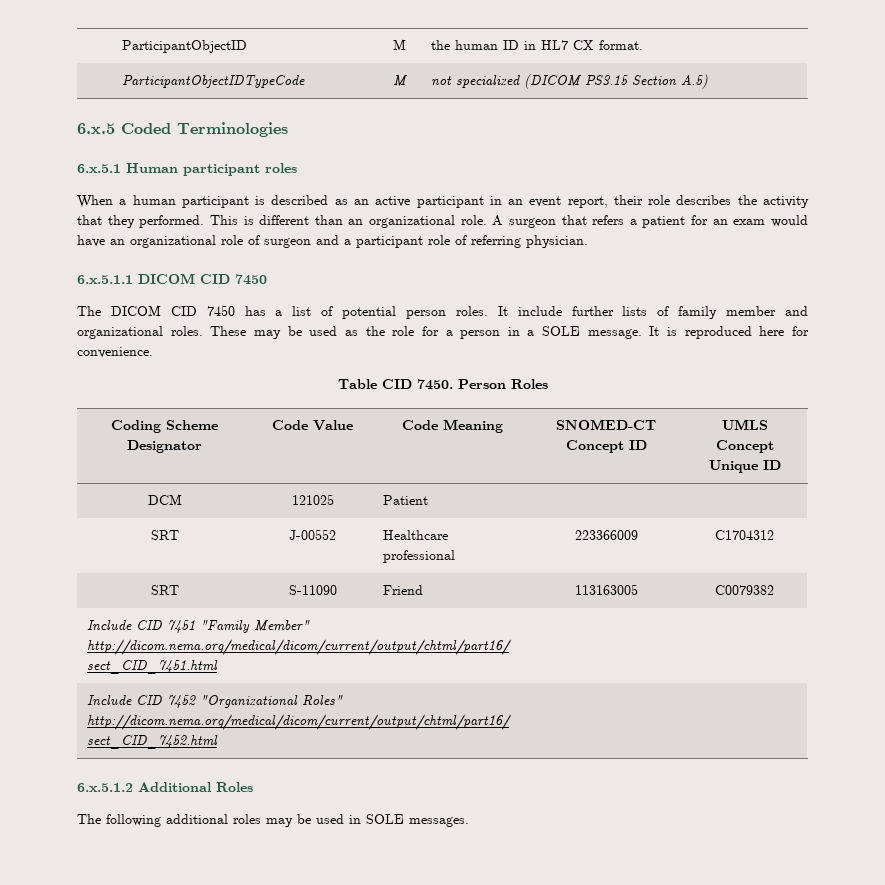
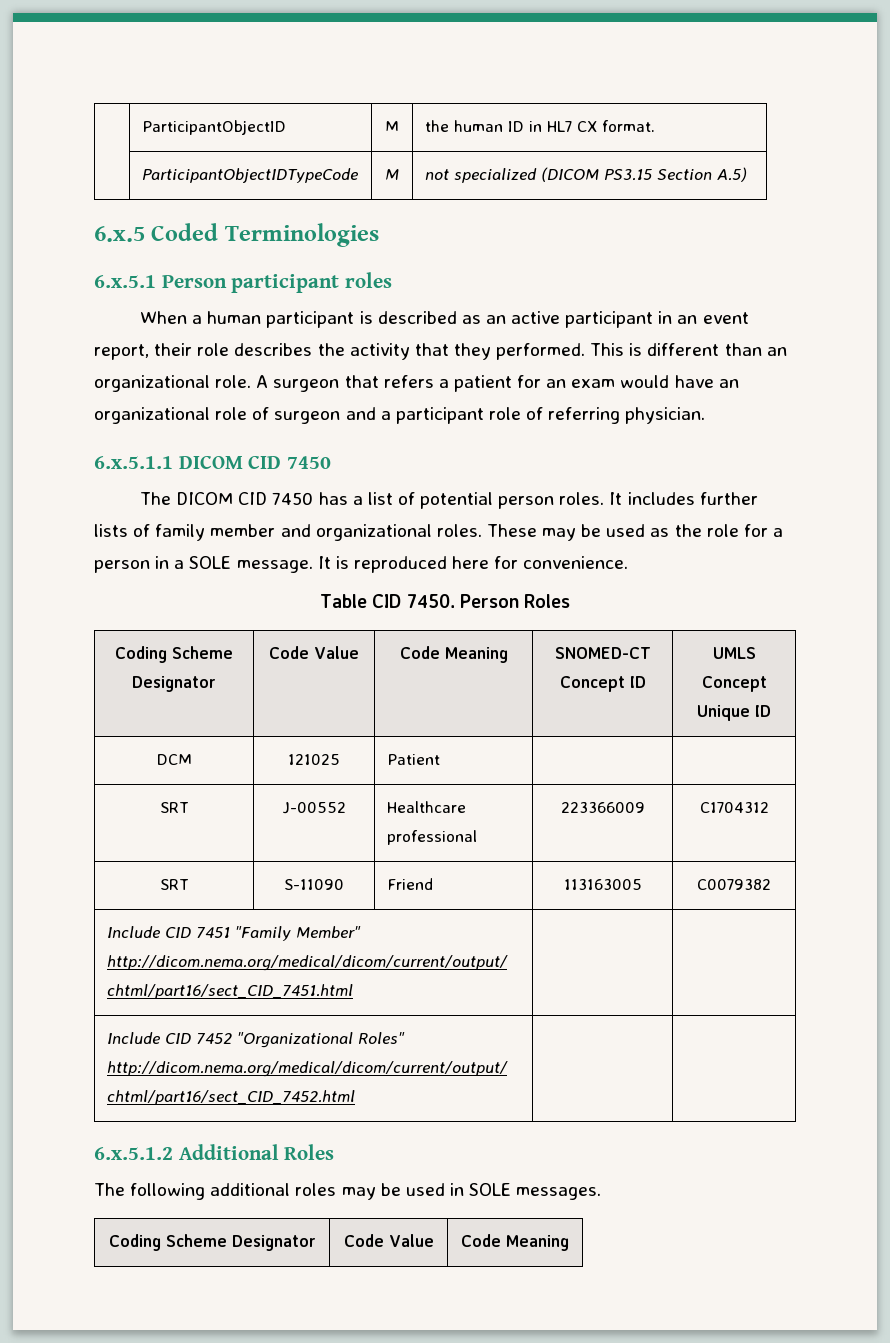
- 6.x.5.1 Human participant roles
+ 6.x.5.1 Person participant roles
- It include further lists of family member and organizational roles.
+ It includes further lists of family member and organizational roles.
  The following additional roles may be used in SOLE messages.
+ Coding Scheme Designator | Code Value | Code Meaning

